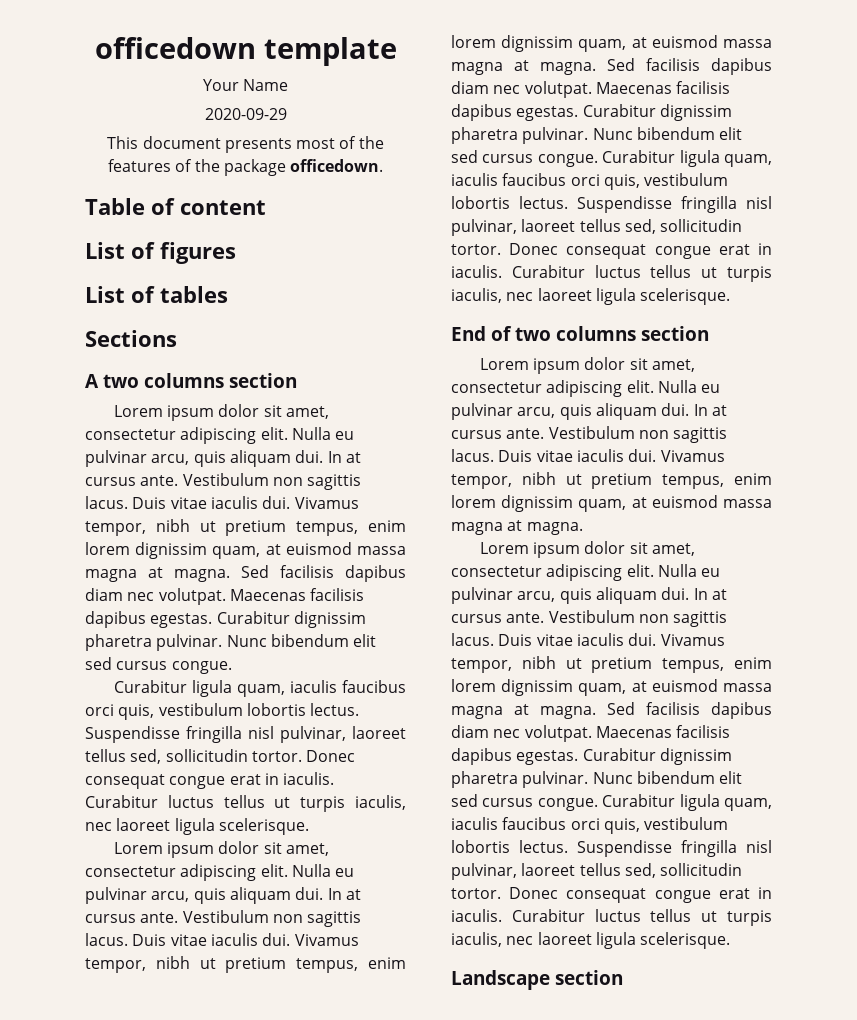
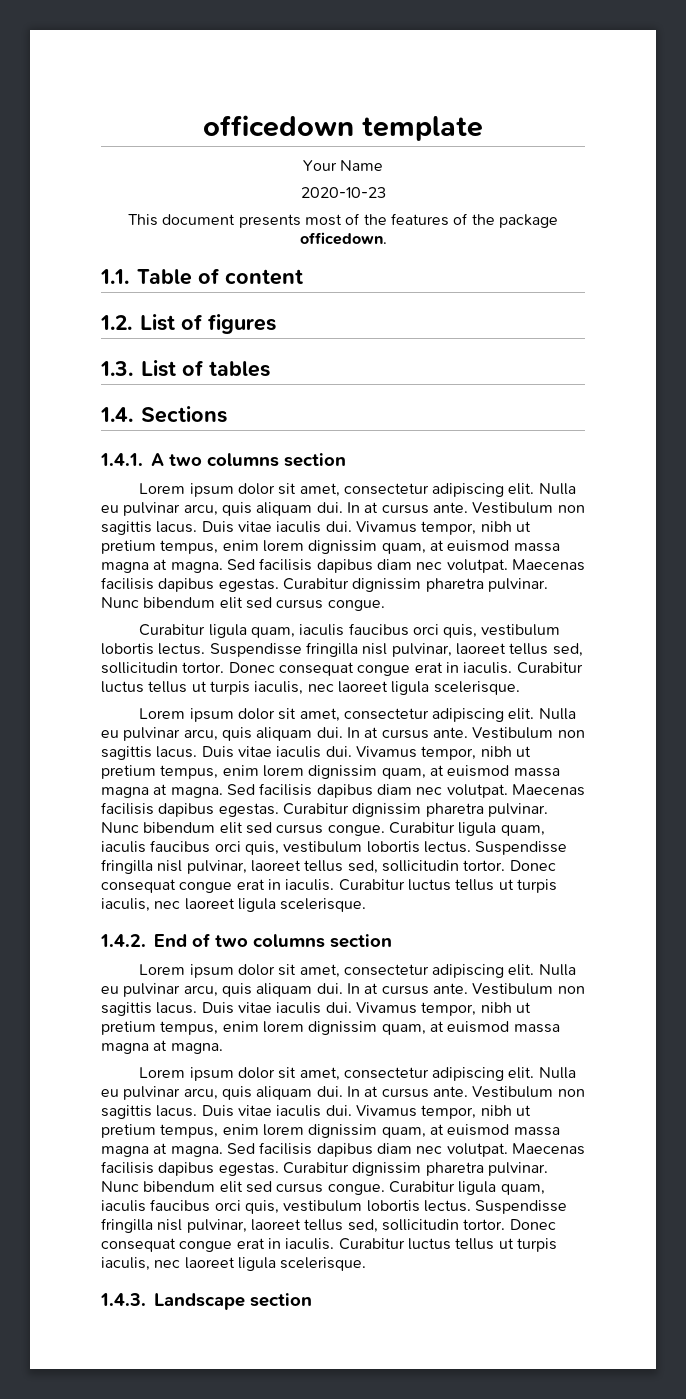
- 2020-09-29
+ 2020-10-23
- Table of content
+ 1.1. Table of content
- List of figures
+ 1.2. List of figures
- List of tables
+ 1.3. List of tables
- Sections
+ 1.4. Sections
- A two columns section
+ 1.4.1. A two columns section
- End of two columns section
+ 1.4.2. End of two columns section
- Landscape section
+ 1.4.3. Landscape section

